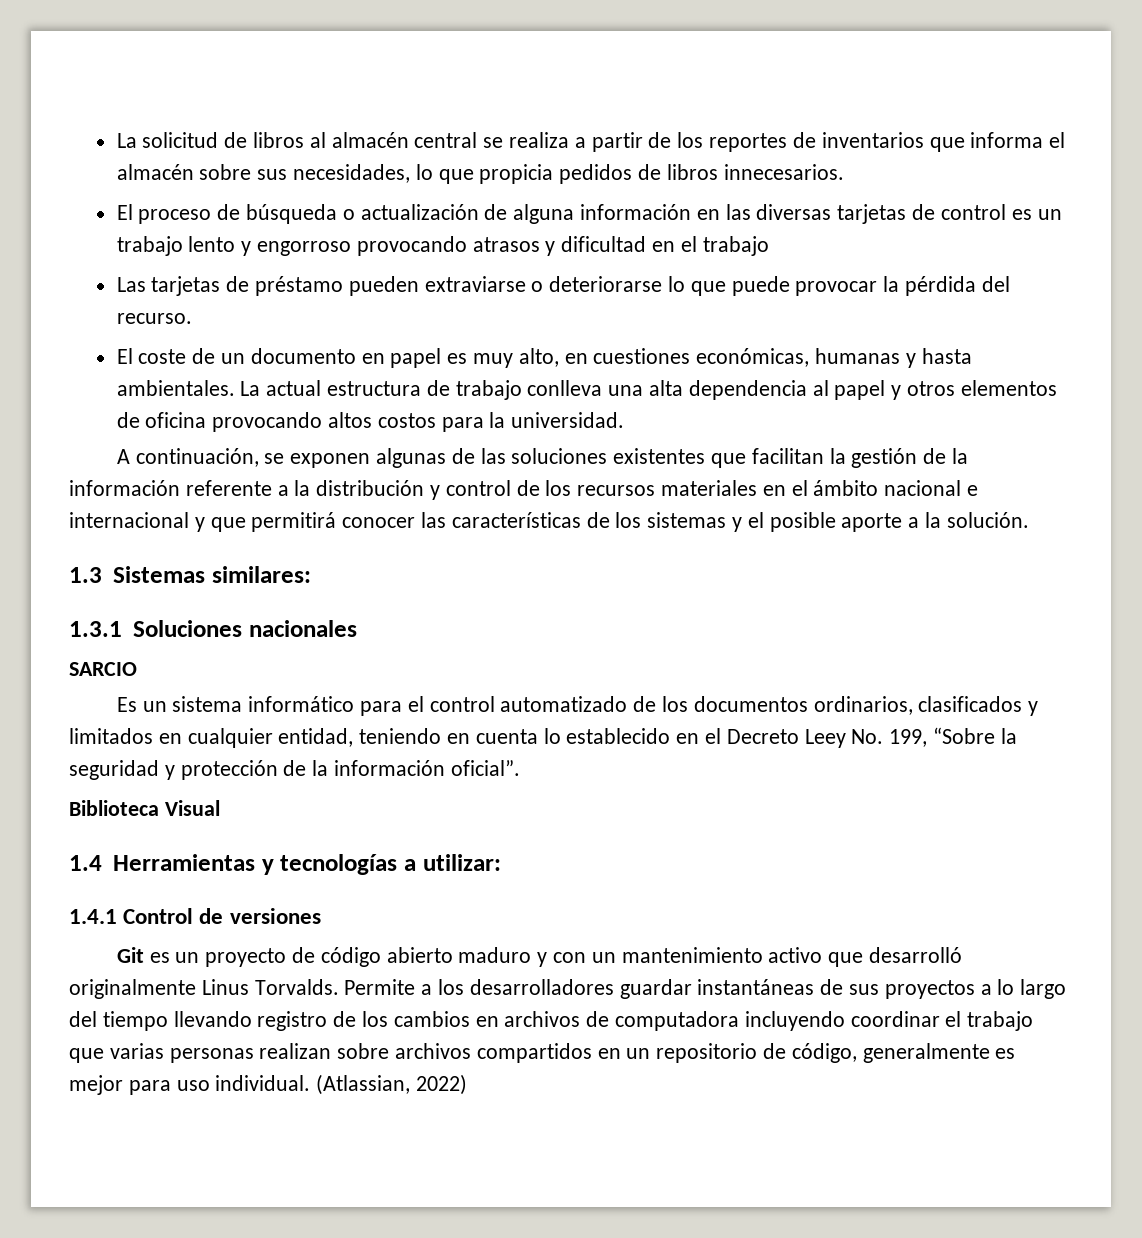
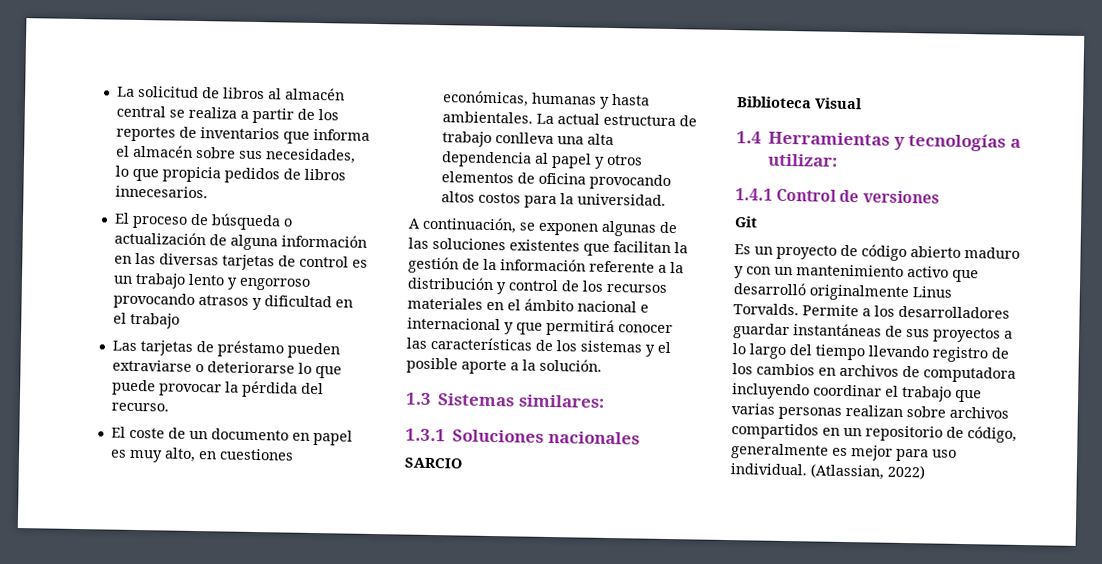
- Es un sistema informático para el control automatizado de los documentos ordinarios, clasificados y limitados en cualquier entidad, teniendo en cuenta lo establecido en el Decreto Leey No. 199, “Sobre la seguridad y protección de la información oficial”.
- Git es un proyecto de código abierto maduro y con un mantenimiento activo que desarrolló originalmente Linus Torvalds.
+ Git
+ Es un proyecto de código abierto maduro y con un mantenimiento activo que desarrolló originalmente Linus Torvalds.

